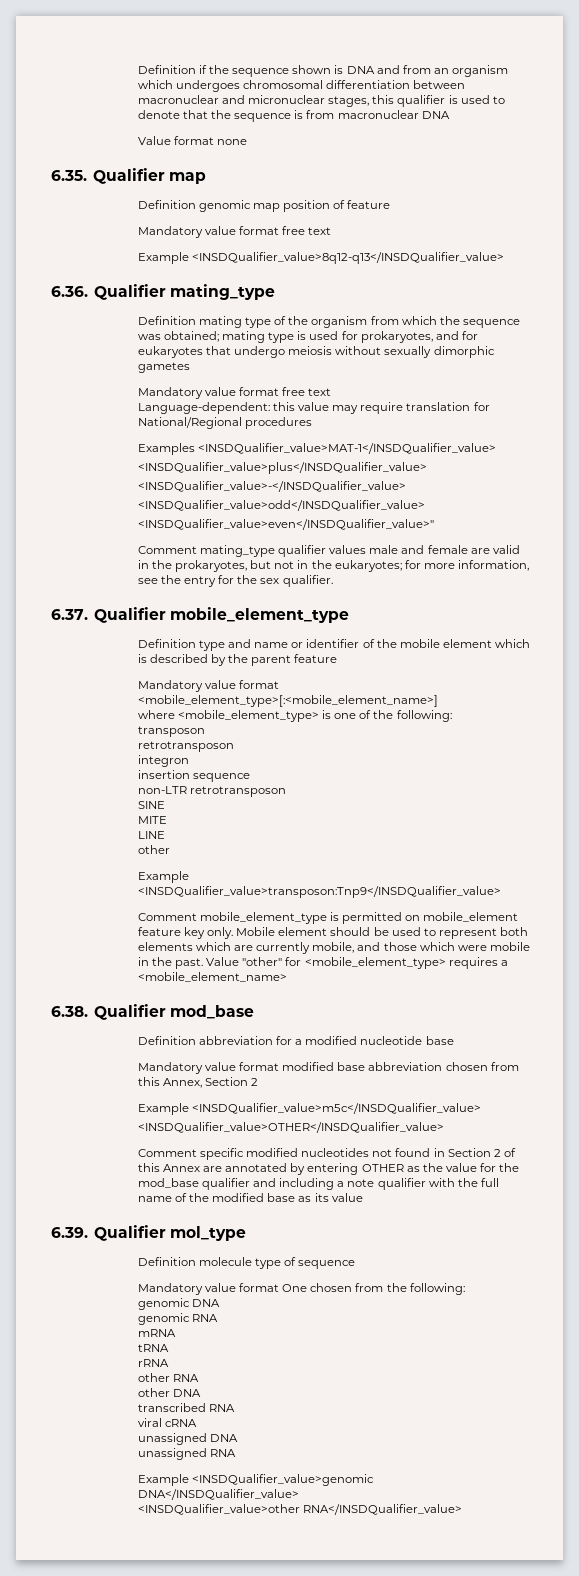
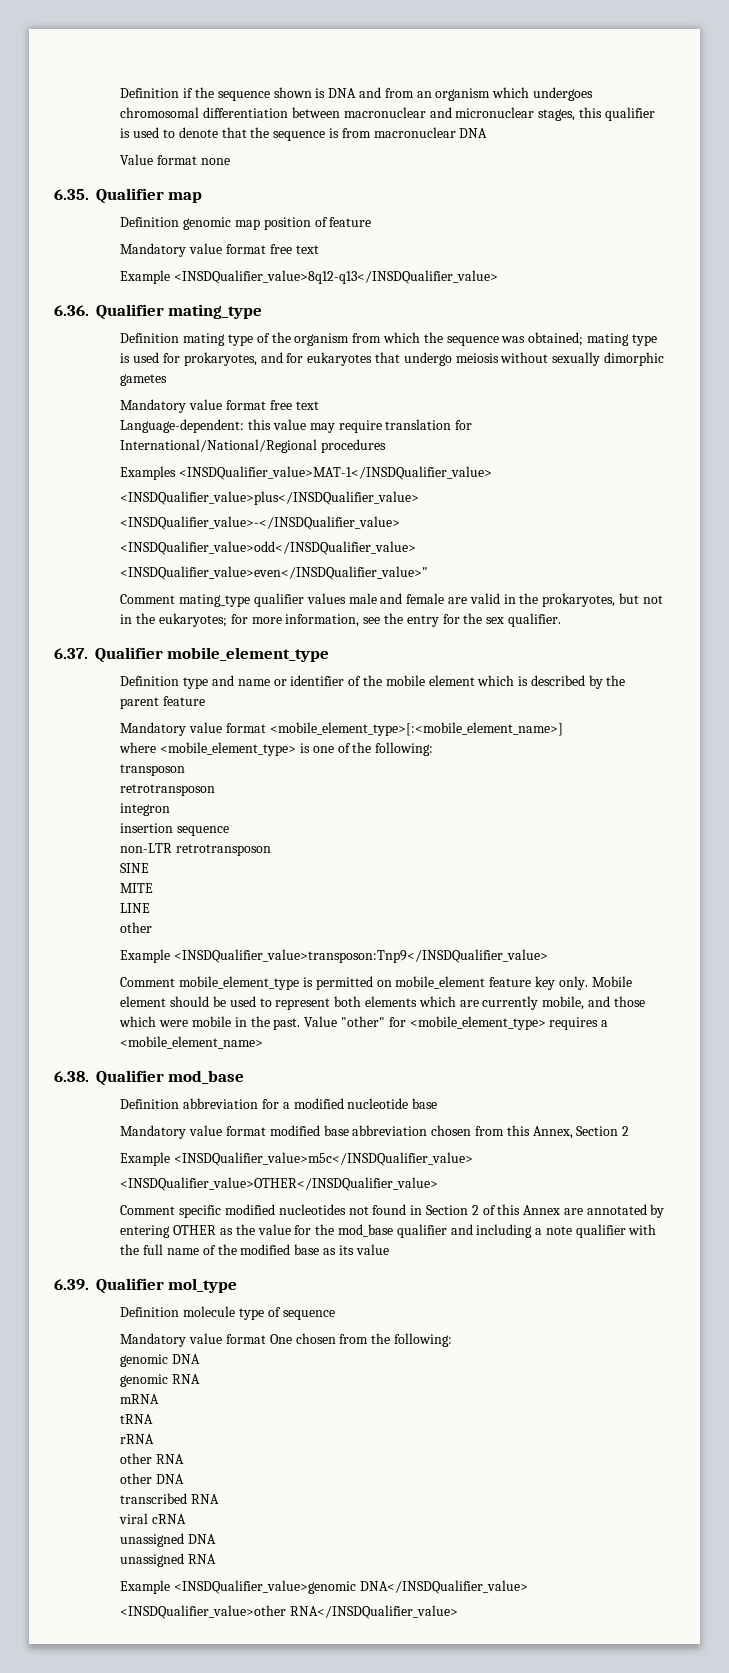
- Language-dependent: this value may require translation for National/Regional procedures
+ Language-dependent: this value may require translation for International/National/Regional procedures

